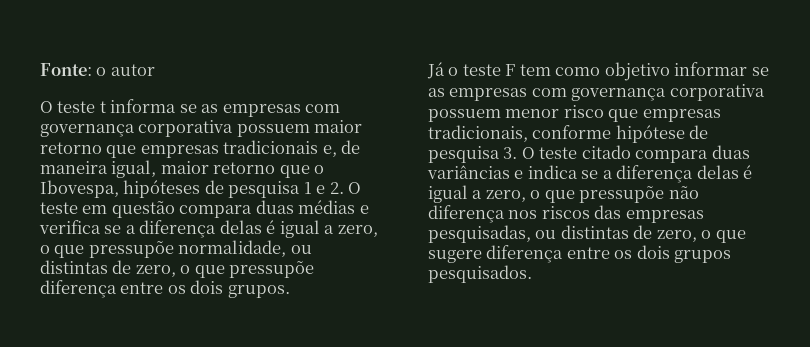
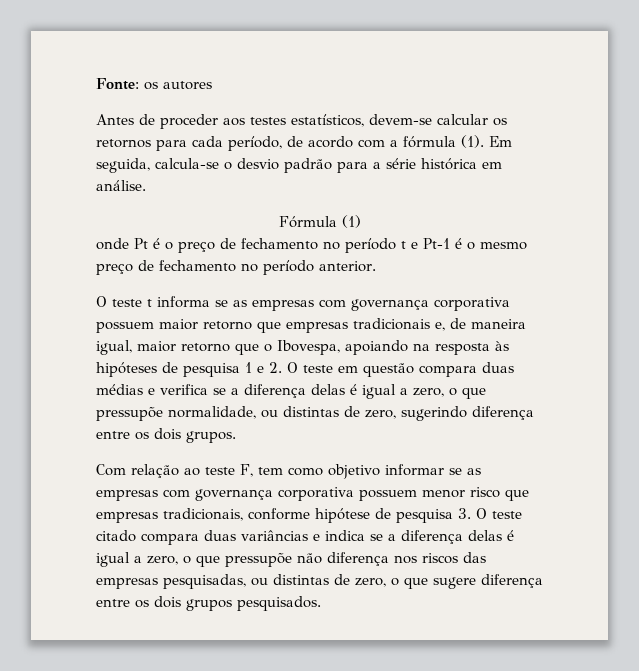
- Fonte: o autor
+ Fonte: os autores
+ Antes de proceder aos testes estatísticos, devem-se calcular os retornos para cada período, de acordo com a fórmula (1). Em seguida, calcula-se o desvio padrão para a série histórica em análise.
+ Fórmula (1)
+ onde Pt é o preço de fechamento no período t e Pt-1 é o mesmo preço de fechamento no período anterior.
- O teste t informa se as empresas com governança corporativa possuem maior retorno que empresas tradicionais e, de maneira igual, maior retorno que o Ibovespa, hipóteses de pesquisa 1 e 2. O teste em questão compara duas médias e verifica se a diferença delas é igual a zero, o que pressupõe normalidade, ou distintas de zero, o que pressupõe diferença entre os dois grupos.
+ O teste t informa se as empresas com governança corporativa possuem maior retorno que empresas tradicionais e, de maneira igual, maior retorno que o Ibovespa, apoiando na resposta às hipóteses de pesquisa 1 e 2. O teste em questão compara duas médias e verifica se a diferença delas é igual a zero, o que pressupõe normalidade, ou distintas de zero, sugerindo diferença entre os dois grupos.
- Já o teste F tem como objetivo informar se as empresas com governança corporativa possuem menor risco que empresas tradicionais, conforme hipótese de pesquisa 3. O teste citado compara duas variâncias e indica se a diferença delas é igual a zero, o que pressupõe não diferença nos riscos das empresas pesquisadas, ou distintas de zero, o que sugere diferença entre os dois grupos pesquisados.
+ Com relação ao teste F, tem como objetivo informar se as empresas com governança corporativa possuem menor risco que empresas tradicionais, conforme hipótese de pesquisa 3. O teste citado compara duas variâncias e indica se a diferença delas é igual a zero, o que pressupõe não diferença nos riscos das empresas pesquisadas, ou distintas de zero, o que sugere diferença entre os dois grupos pesquisados.

